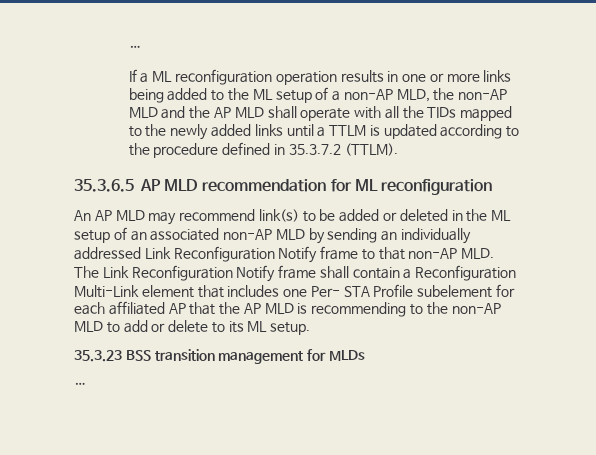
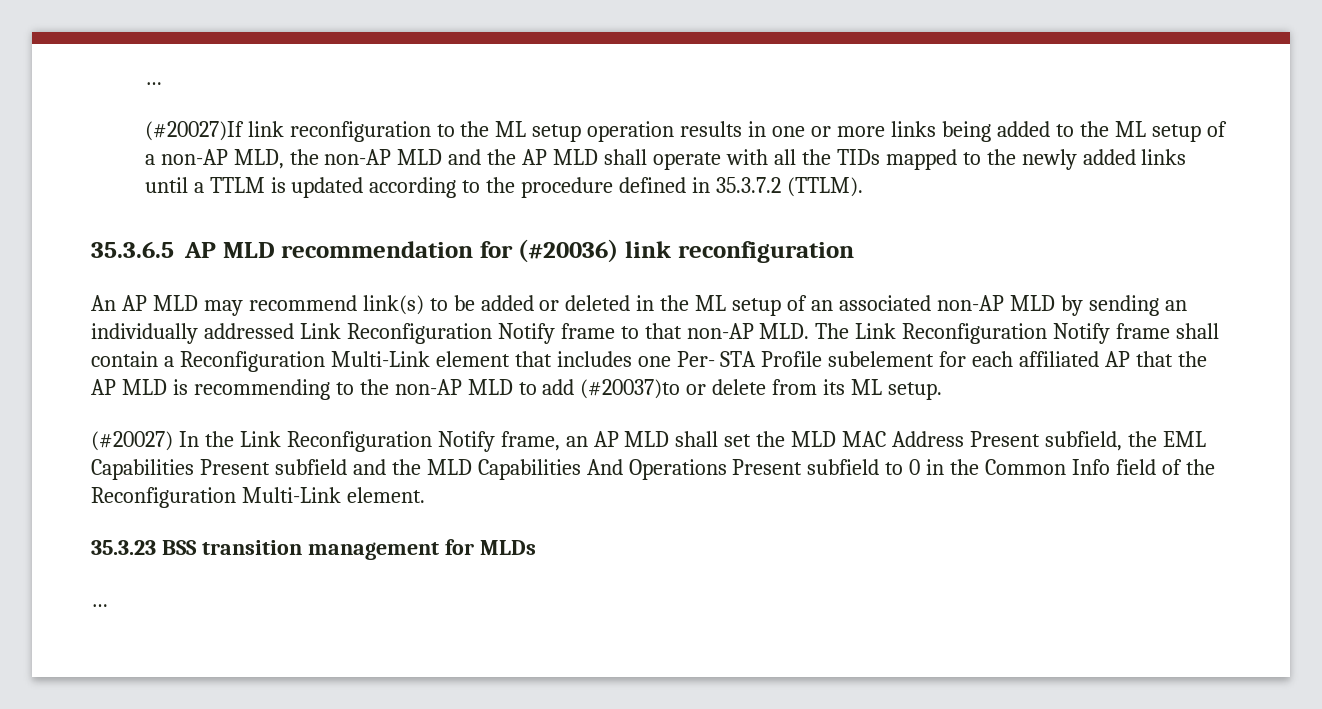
- If a ML reconfiguration operation results in one or more links being added to the ML setup of a non-AP MLD, the non-AP MLD and the AP MLD shall operate with all the TIDs mapped to the newly added links until a TTLM is updated according to the procedure defined in 35.3.7.2 (TTLM).
+ (#20027)If link reconfiguration to the ML setup operation results in one or more links being added to the ML setup of a non-AP MLD, the non-AP MLD and the AP MLD shall operate with all the TIDs mapped to the newly added links until a TTLM is updated according to the procedure defined in 35.3.7.2 (TTLM).
- 35.3.6.5 AP MLD recommendation for ML reconfiguration
+ 35.3.6.5 AP MLD recommendation for (#20036) link reconfiguration
- An AP MLD may recommend link(s) to be added or deleted in the ML setup of an associated non-AP MLD by sending an individually addressed Link Reconfiguration Notify frame to that non-AP MLD. The Link Reconfiguration Notify frame shall contain a Reconfiguration Multi-Link element that includes one Per- STA Profile subelement for each affiliated AP that the AP MLD is recommending to the non-AP MLD to add or delete to its ML setup.
+ An AP MLD may recommend link(s) to be added or deleted in the ML setup of an associated non-AP MLD by sending an individually addressed Link Reconfiguration Notify frame to that non-AP MLD. The Link Reconfiguration Notify frame shall contain a Reconfiguration Multi-Link element that includes one Per- STA Profile subelement for each affiliated AP that the AP MLD is recommending to the non-AP MLD to add (#20037)to or delete from its ML setup.
+ (#20027) In the Link Reconfiguration Notify frame, an AP MLD shall set the MLD MAC Address Present subfield, the EML Capabilities Present subfield and the MLD Capabilities And Operations Present subfield to 0 in the Common Info field of the Reconfiguration Multi-Link element.

